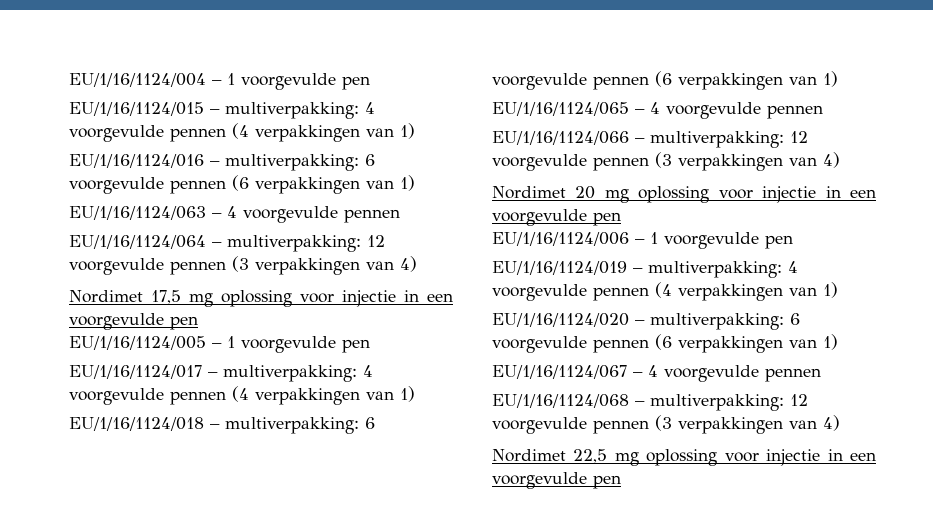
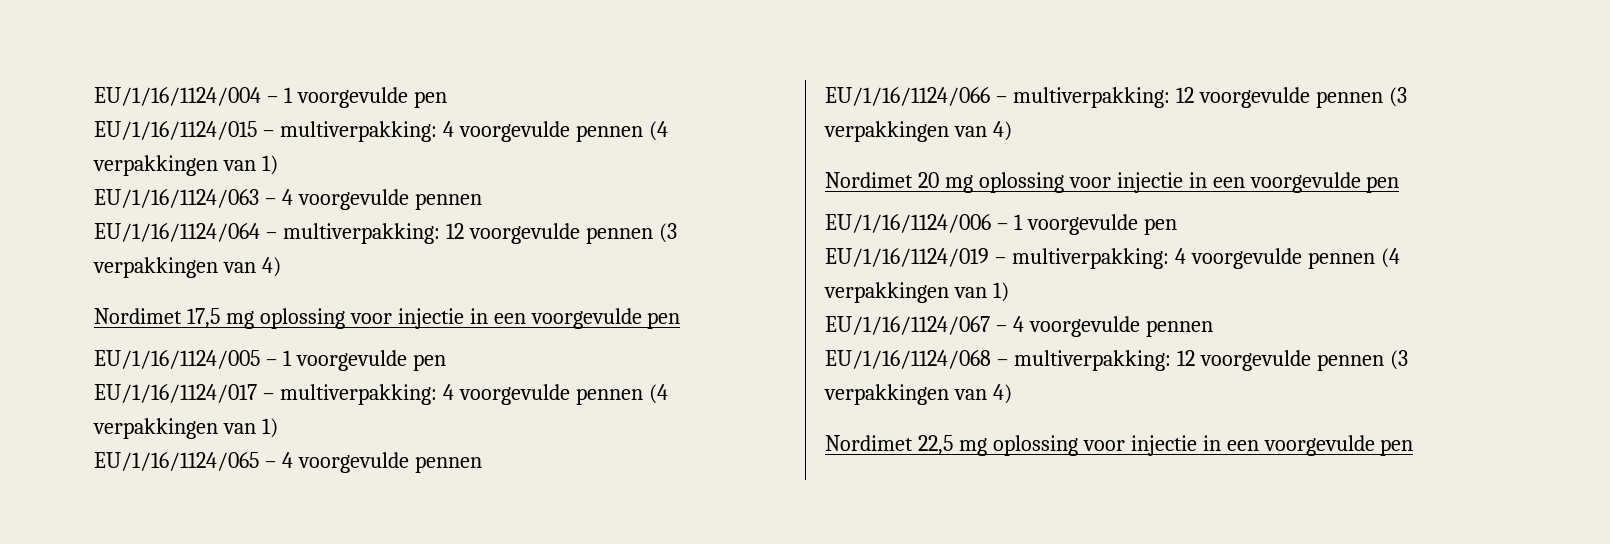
- EU/1/16/1124/016 – multiverpakking: 6 voorgevulde pennen (6 verpakkingen van 1)
- EU/1/16/1124/018 – multiverpakking: 6 voorgevulde pennen (6 verpakkingen van 1)
- EU/1/16/1124/020 – multiverpakking: 6 voorgevulde pennen (6 verpakkingen van 1)

